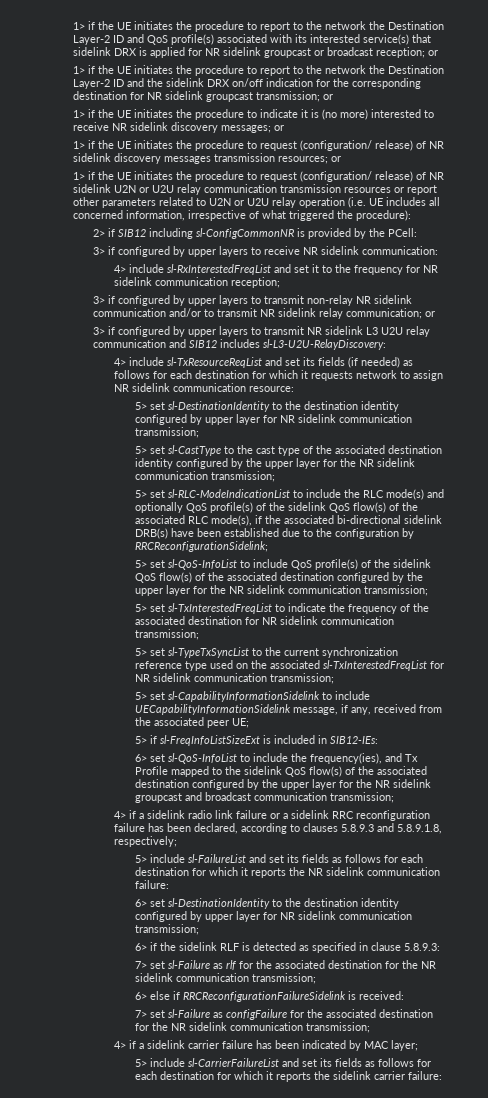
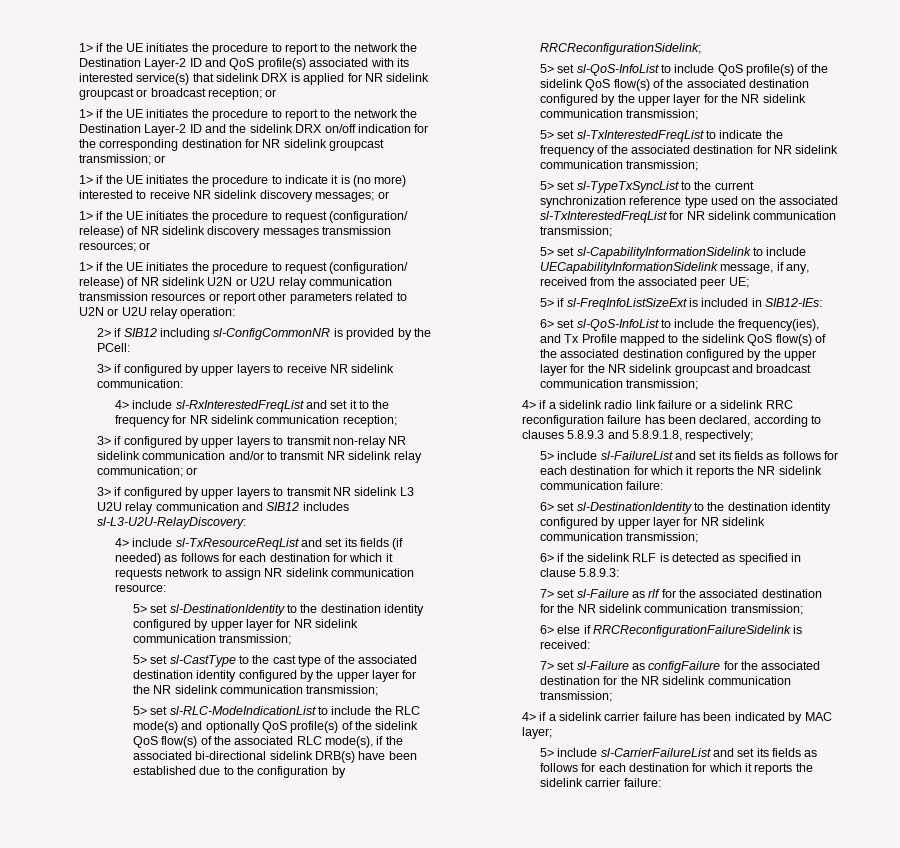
- 1> if the UE initiates the procedure to request (configuration/ release) of NR sidelink U2N or U2U relay communication transmission resources or report other parameters related to U2N or U2U relay operation (i.e. UE includes all concerned information, irrespective of what triggered the procedure):
+ 1> if the UE initiates the procedure to request (configuration/ release) of NR sidelink U2N or U2U relay communication transmission resources or report other parameters related to U2N or U2U relay operation:

